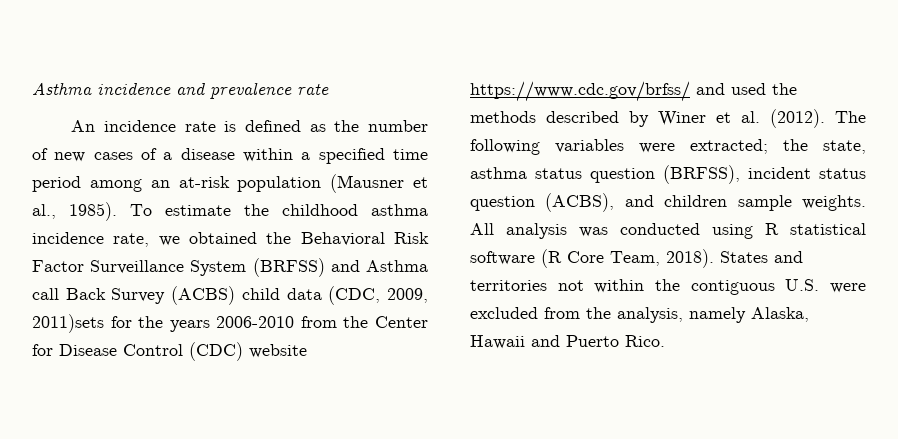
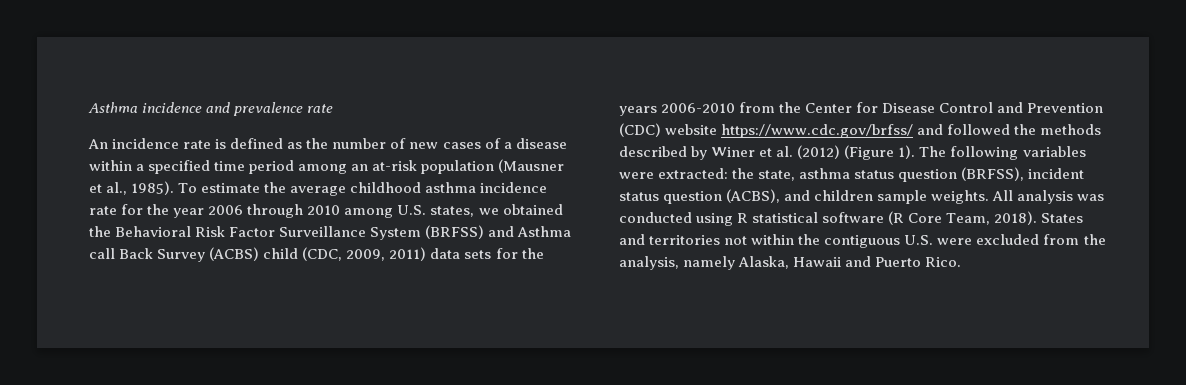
- To estimate the childhood asthma incidence rate, we obtained the Behavioral Risk Factor Surveillance System (BRFSS) and Asthma call Back Survey (ACBS) child data (CDC, 2009, 2011)sets for the years 2006-2010 from the Center for Disease Control (CDC) website https://www.cdc.gov/brfss/ and used the methods described by Winer et al. (2012).
+ To estimate the average childhood asthma incidence rate for the year 2006 through 2010 among U.S. states, we obtained the Behavioral Risk Factor Surveillance System (BRFSS) and Asthma call Back Survey (ACBS) child (CDC, 2009, 2011) data sets for the years 2006-2010 from the Center for Disease Control and Prevention (CDC) website https://www.cdc.gov/brfss/ and followed the methods described by Winer et al. (2012) (Figure 1).
- The following variables were extracted; the state, asthma status question (BRFSS), incident status question (ACBS), and children sample weights.
+ The following variables were extracted: the state, asthma status question (BRFSS), incident status question (ACBS), and children sample weights.

